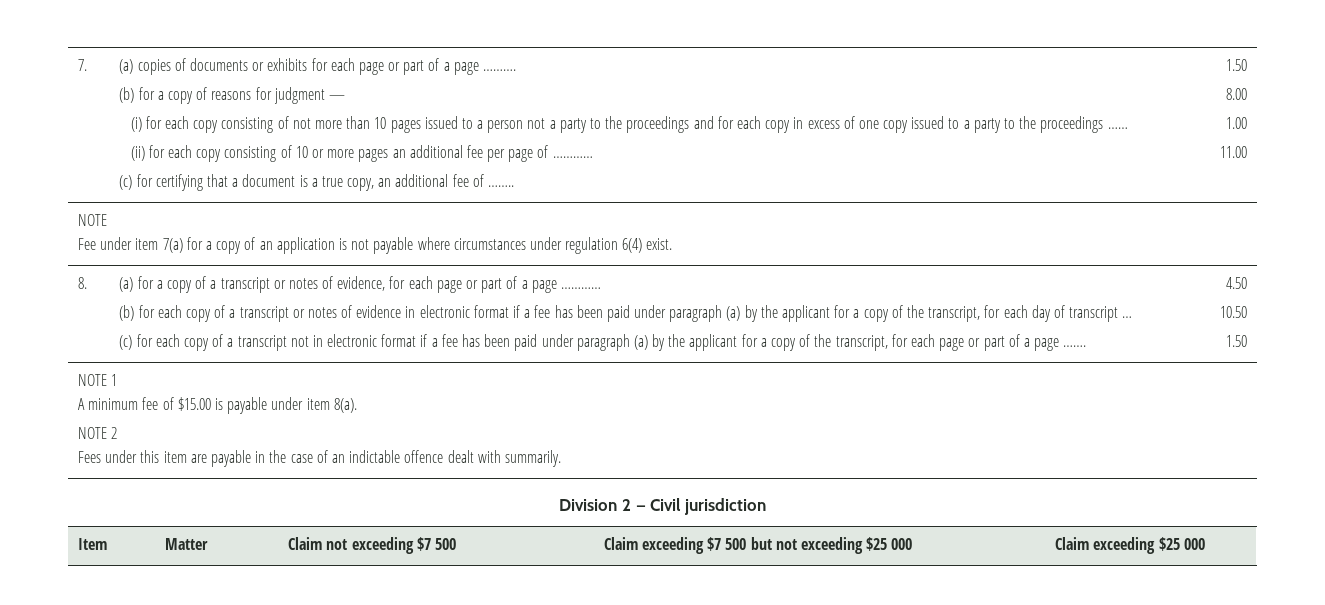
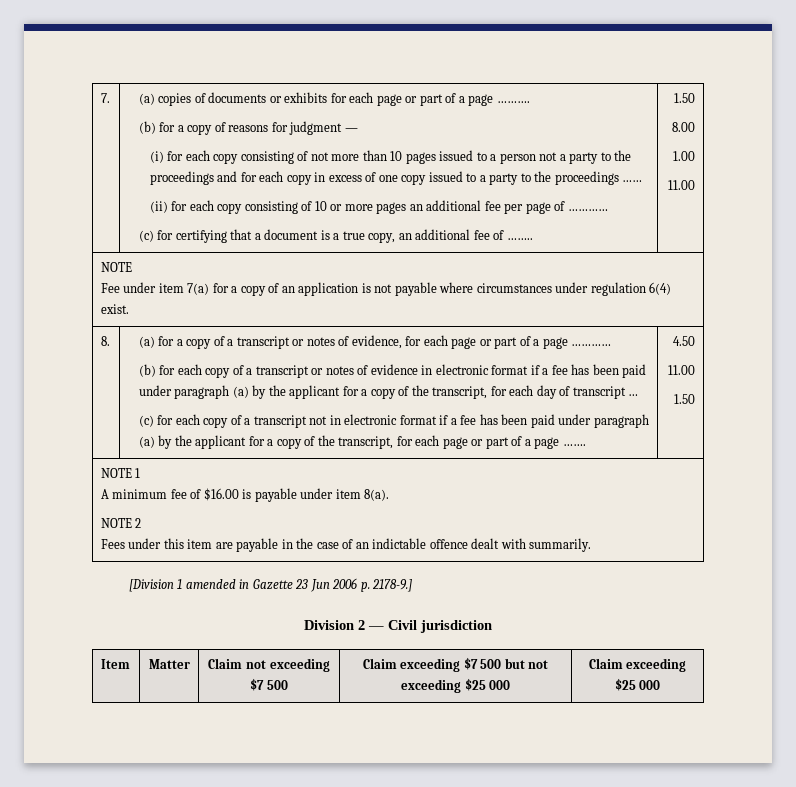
  4.50
- 10.50
+ 11.00
  NOTE 1
- A minimum fee of $15.00 is payable under item 8(a).
+ A minimum fee of $16.00 is payable under item 8(a).
+ [Division 1 amended in Gazette 23 Jun 2006 p. 2178-9.]

